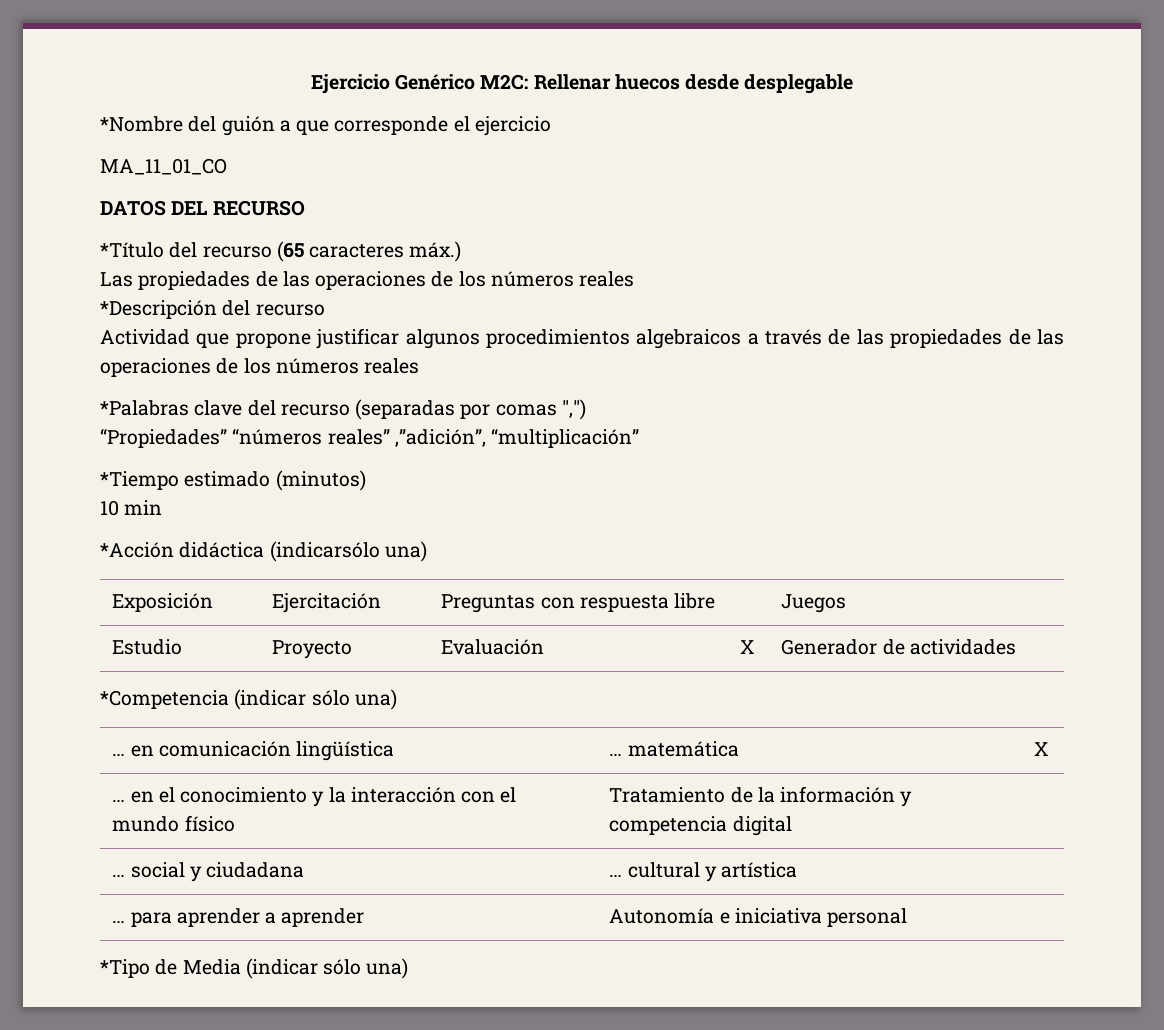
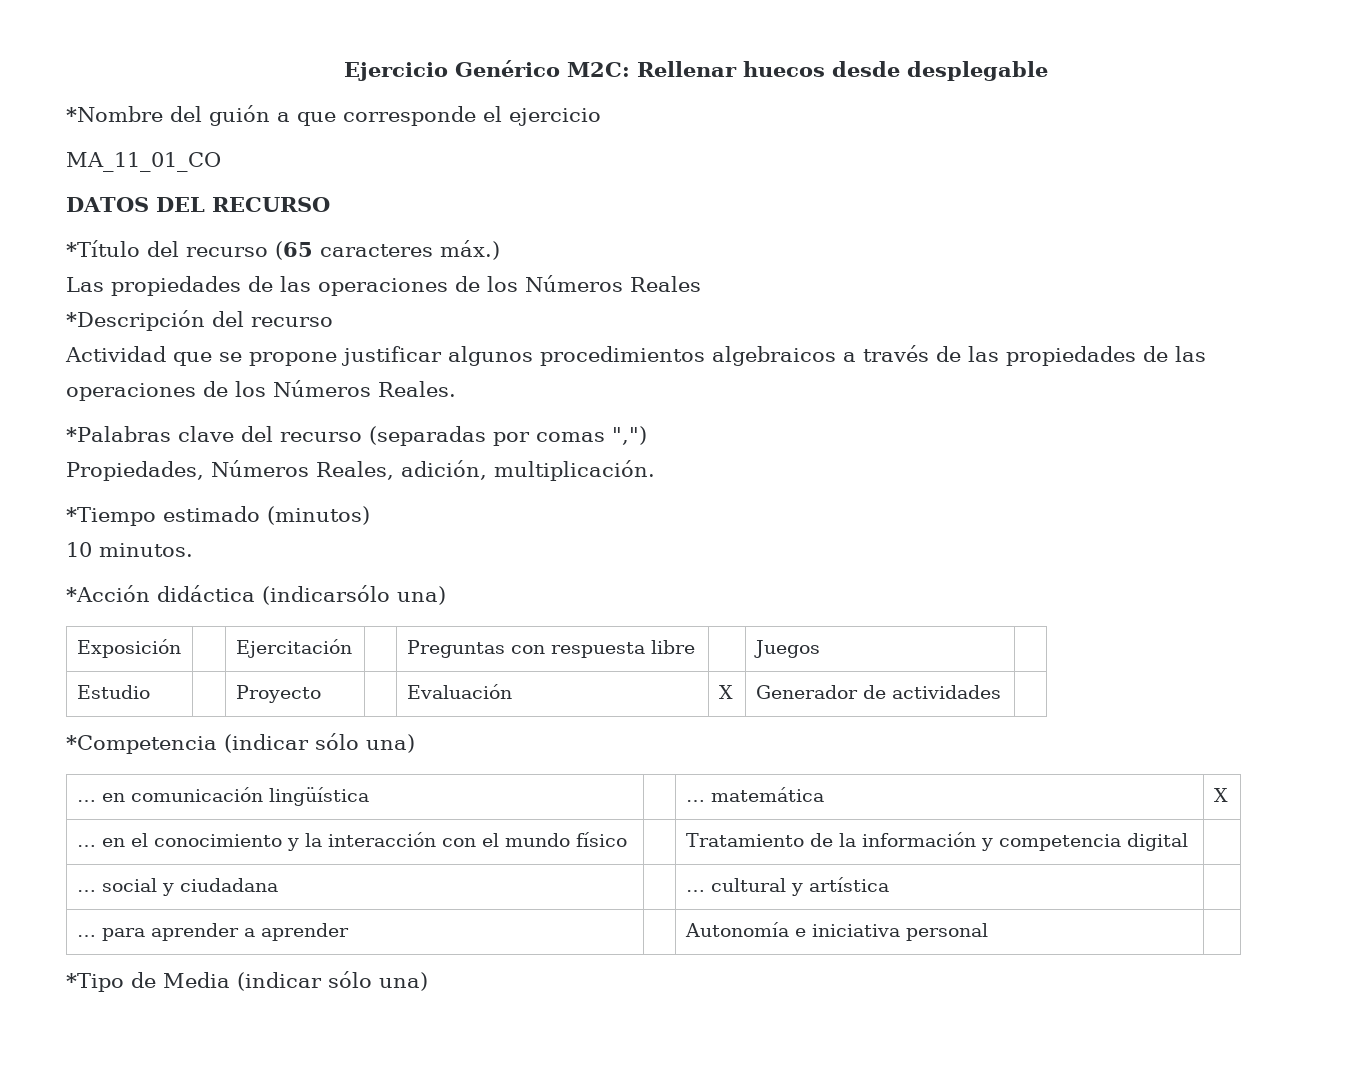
- Las propiedades de las operaciones de los números reales
+ Las propiedades de las operaciones de los Números Reales
- Actividad que propone justificar algunos procedimientos algebraicos a través de las propiedades de las operaciones de los números reales
+ Actividad que se propone justificar algunos procedimientos algebraicos a través de las propiedades de las operaciones de los Números Reales.
- “Propiedades” “números reales” ,”adición”, “multiplicación”
+ Propiedades, Números Reales, adición, multiplicación.
- 10 min
+ 10 minutos.

